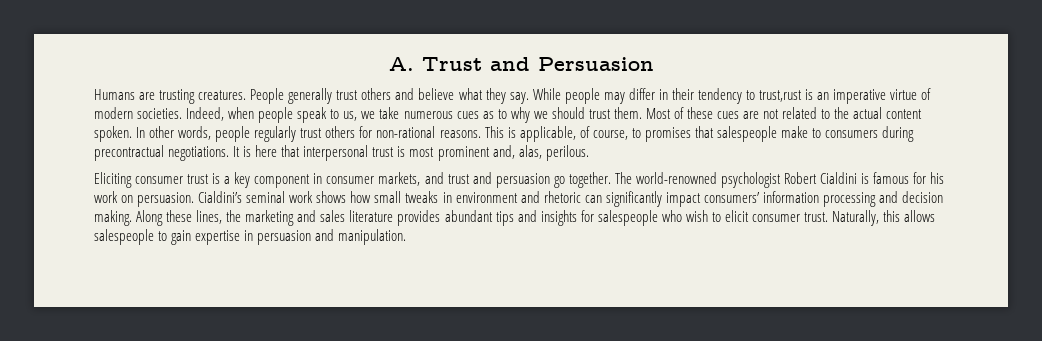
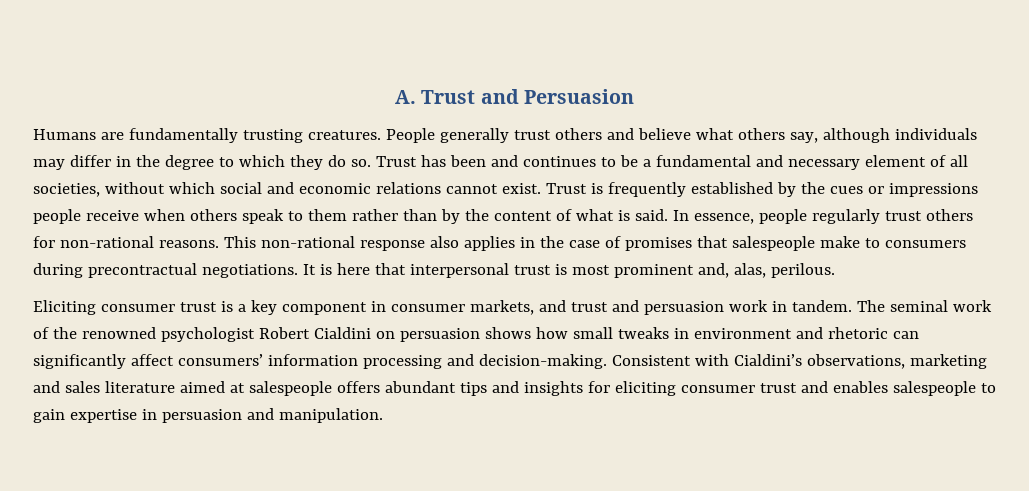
- Humans are trusting creatures.
+ Humans are fundamentally trusting creatures.
- People generally trust others and believe what they say. While people may differ in their tendency to trust,rust is an imperative virtue of modern societies. Indeed, when people speak to us, we take numerous cues as to why we should trust them. Most of these cues are not related to the actual content spoken. In other words, people regularly trust others for non-rational reasons.
+ People generally trust others and believe what others say, although individuals may differ in the degree to which they do so. Trust has been and continues to be a fundamental and necessary element of all societies, without which social and economic relations cannot exist. Trust is frequently established by the cues or impressions people receive when others speak to them rather than by the content of what is said. In essence, people regularly trust others for non-rational reasons.
- This is applicable, of course, to promises that salespeople make to consumers during precontractual negotiations.
+ This non-rational response also applies in the case of promises that salespeople make to consumers during precontractual negotiations.
- Eliciting consumer trust is a key component in consumer markets, and trust and persuasion go together. The world-renowned psychologist Robert Cialdini is famous for his work on persuasion. Cialdini’s seminal work shows how small tweaks in environment and rhetoric can significantly impact consumers’ information processing and decision making. Along these lines, the marketing and sales literature provides abundant tips and insights for salespeople who wish to elicit consumer trust. Naturally, this allows salespeople to gain expertise in persuasion and manipulation.
+ Eliciting consumer trust is a key component in consumer markets, and trust and persuasion work in tandem. The seminal work of the renowned psychologist Robert Cialdini on persuasion shows how small tweaks in environment and rhetoric can significantly affect consumers’ information processing and decision-making. Consistent with Cialdini’s observations, marketing and sales literature aimed at salespeople offers abundant tips and insights for eliciting consumer trust and enables salespeople to gain expertise in persuasion and manipulation.

